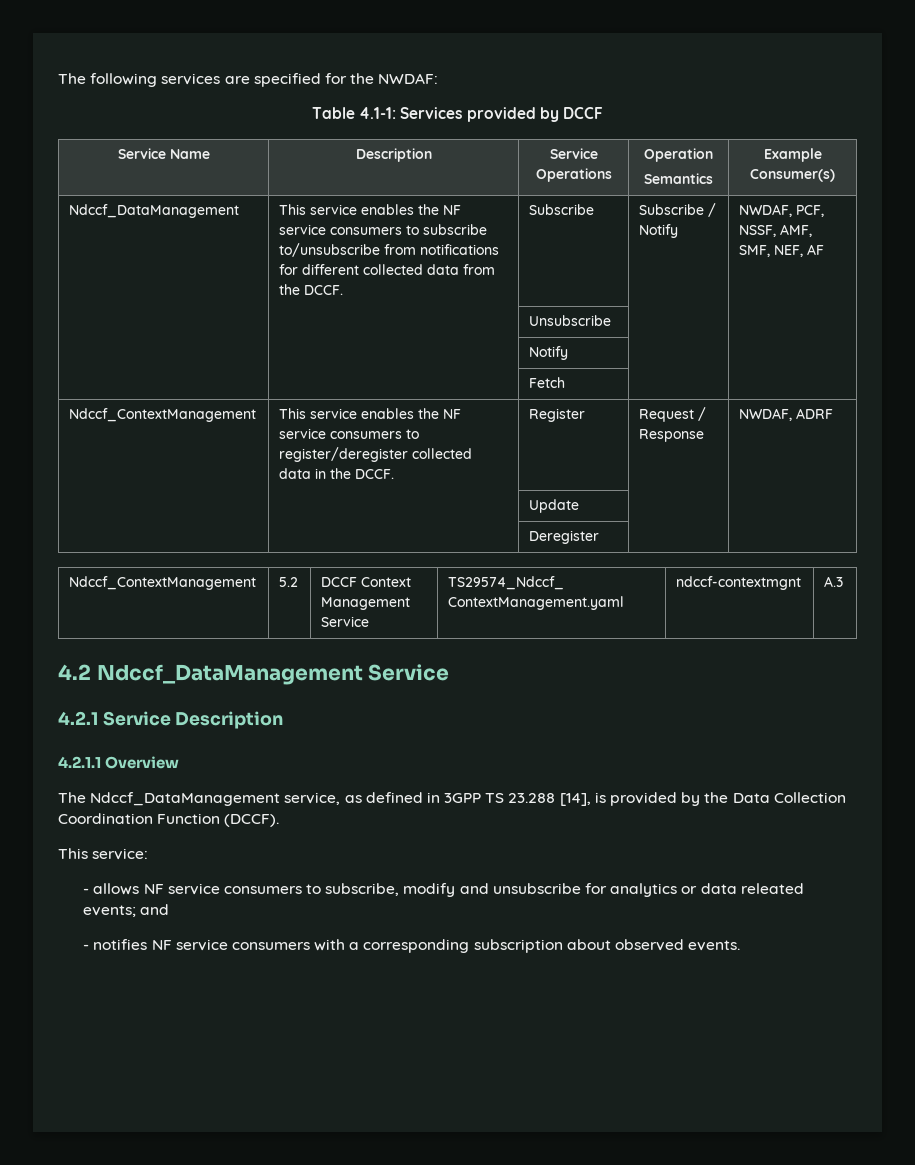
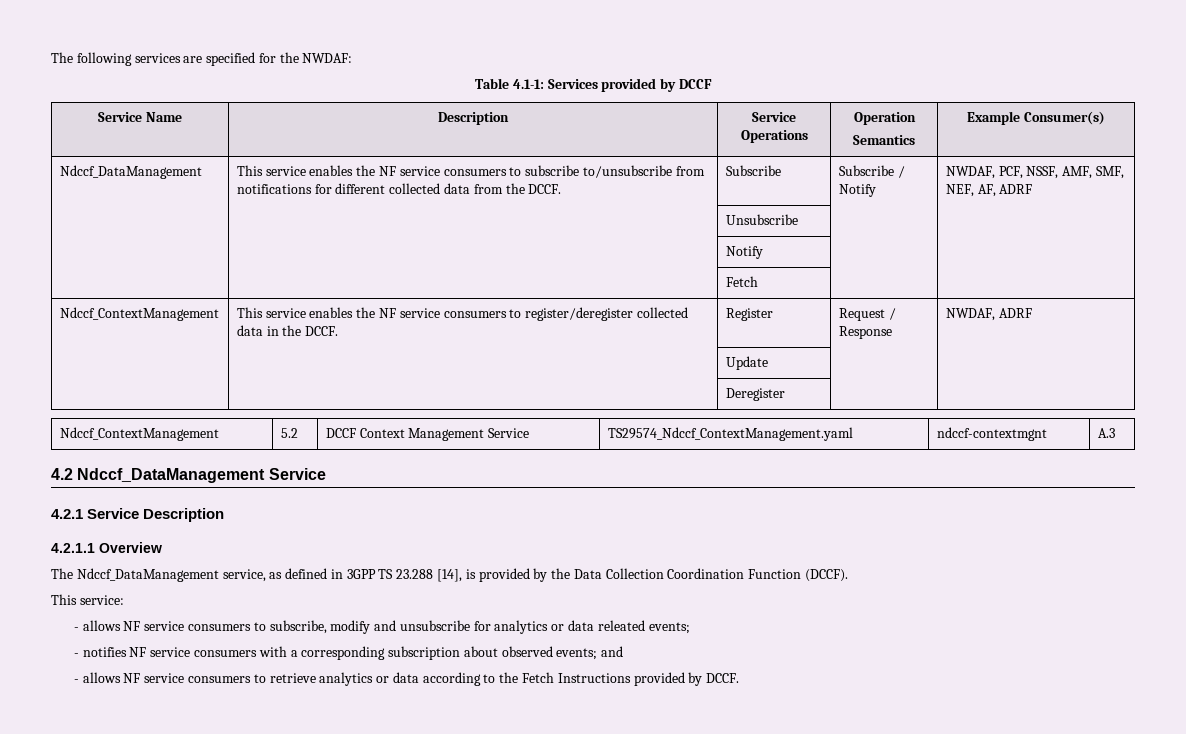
- Ndccf_DataManagement | This service enables the NF service consumers to subscribe to/unsubscribe from notifications for different collected data from the DCCF. | Subscribe | Subscribe / Notify | NWDAF, PCF, NSSF, AMF, SMF, NEF, AF
+ Ndccf_DataManagement | This service enables the NF service consumers to subscribe to/unsubscribe from notifications for different collected data from the DCCF. | Subscribe | Subscribe / Notify | NWDAF, PCF, NSSF, AMF, SMF, NEF, AF, ADRF
- - allows NF service consumers to subscribe, modify and unsubscribe for analytics or data releated events; and
+ - allows NF service consumers to subscribe, modify and unsubscribe for analytics or data releated events;
- - notifies NF service consumers with a corresponding subscription about observed events.
+ - notifies NF service consumers with a corresponding subscription about observed events; and
+ - allows NF service consumers to retrieve analytics or data according to the Fetch Instructions provided by DCCF.

